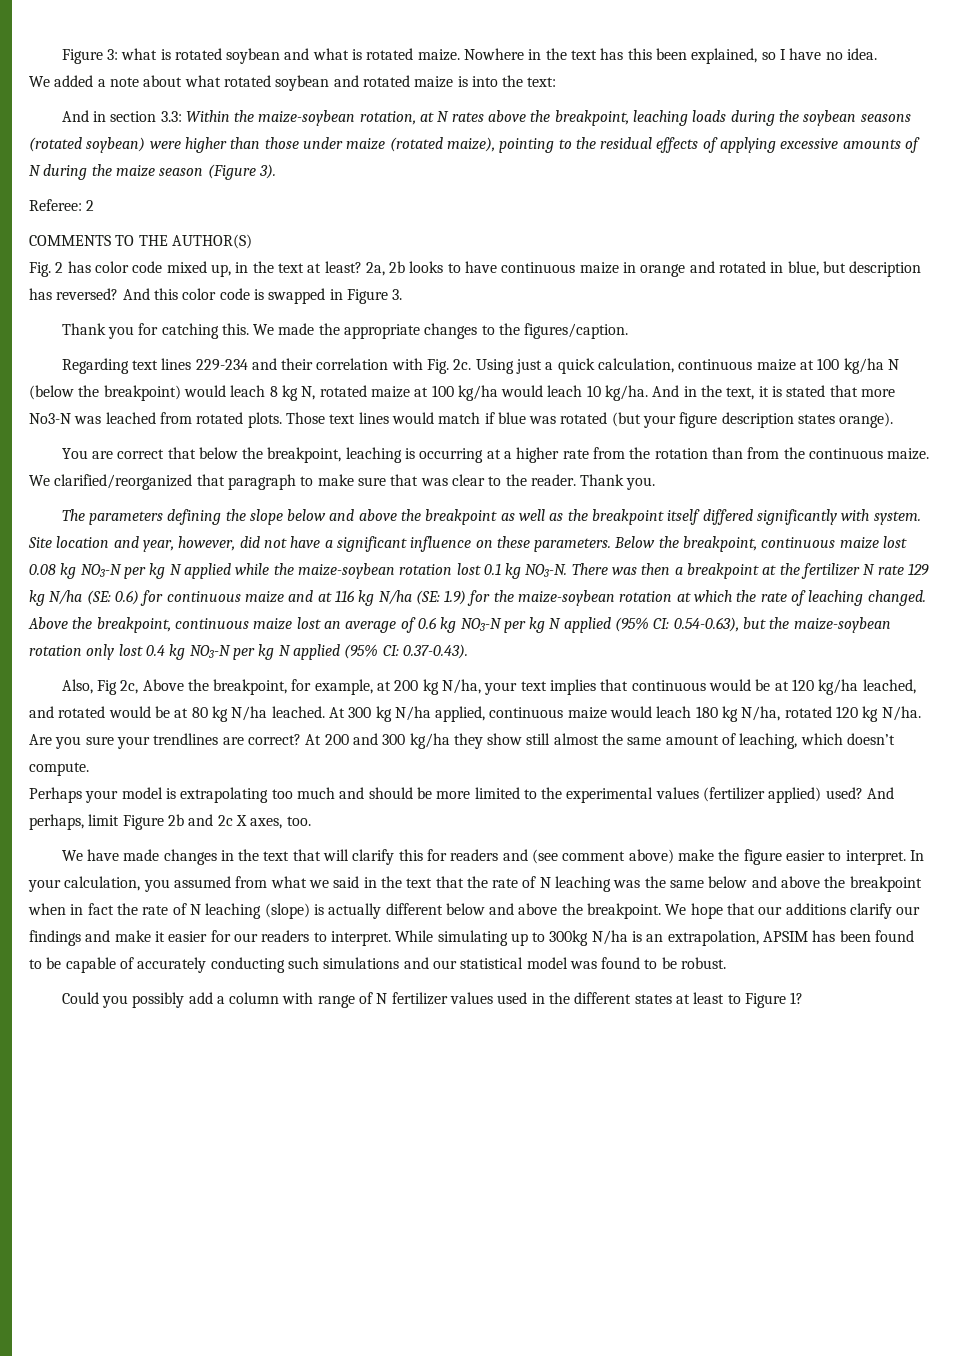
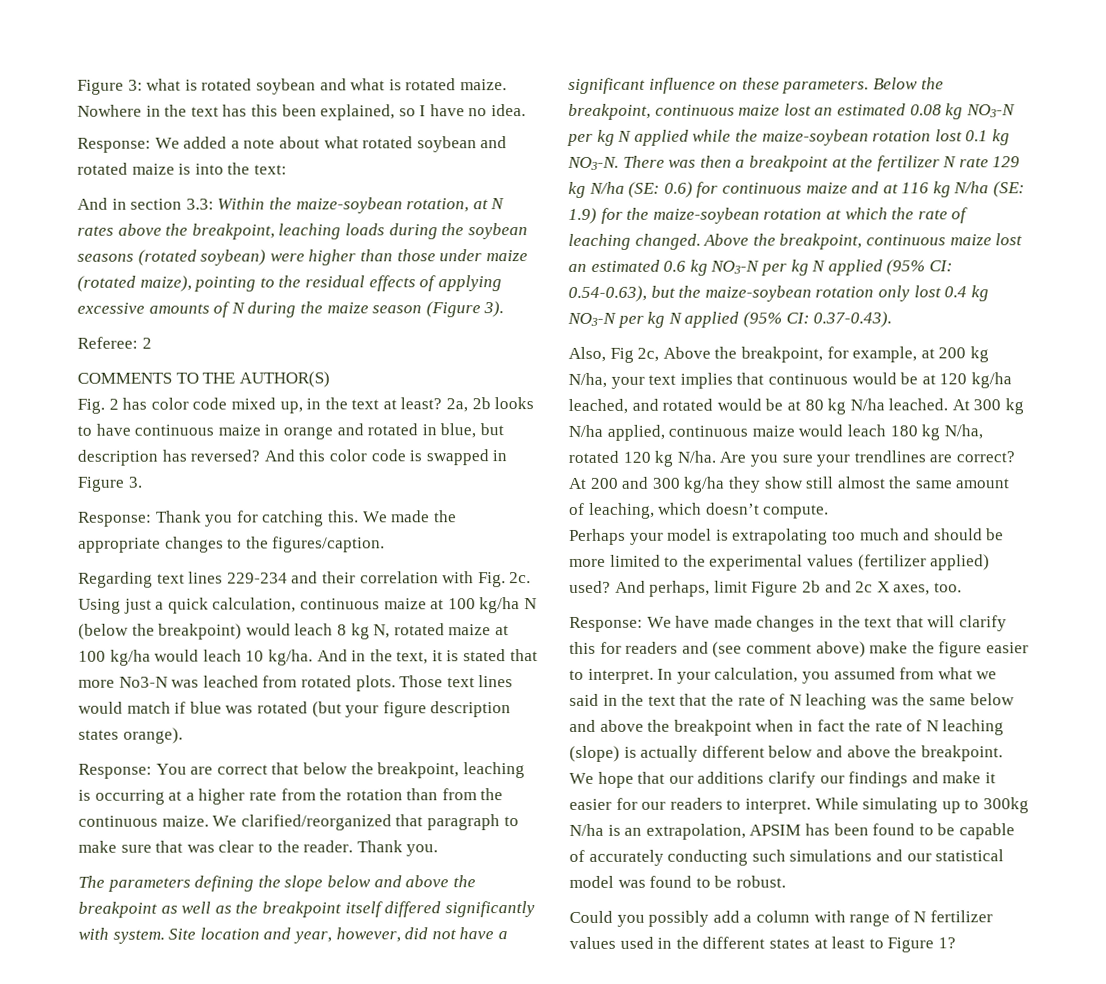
- We added a note about what rotated soybean and rotated maize is into the text:
+ Response: We added a note about what rotated soybean and rotated maize is into the text:
- Thank you for catching this.
+ Response: Thank you for catching this.
- You are correct that below the breakpoint, leaching is occurring at a higher rate from the rotation than from the continuous maize.
+ Response: You are correct that below the breakpoint, leaching is occurring at a higher rate from the rotation than from the continuous maize.
- Below the breakpoint, continuous maize lost 0.08 kg NO3-N per kg N applied while the maize-soybean rotation lost 0.1 kg NO3-N.
+ Below the breakpoint, continuous maize lost an estimated 0.08 kg NO3-N per kg N applied while the maize-soybean rotation lost 0.1 kg NO3-N.
- Above the breakpoint, continuous maize lost an average of 0.6 kg NO3-N per kg N applied (95% CI: 0.54-0.63), but the maize-soybean rotation only lost 0.4 kg NO3-N per kg N applied (95% CI: 0.37-0.43).
+ Above the breakpoint, continuous maize lost an estimated 0.6 kg NO3-N per kg N applied (95% CI: 0.54-0.63), but the maize-soybean rotation only lost 0.4 kg NO3-N per kg N applied (95% CI: 0.37-0.43).
- We have made changes in the text that will clarify this for readers and (see comment above) make the figure easier to interpret.
+ Response: We have made changes in the text that will clarify this for readers and (see comment above) make the figure easier to interpret.

